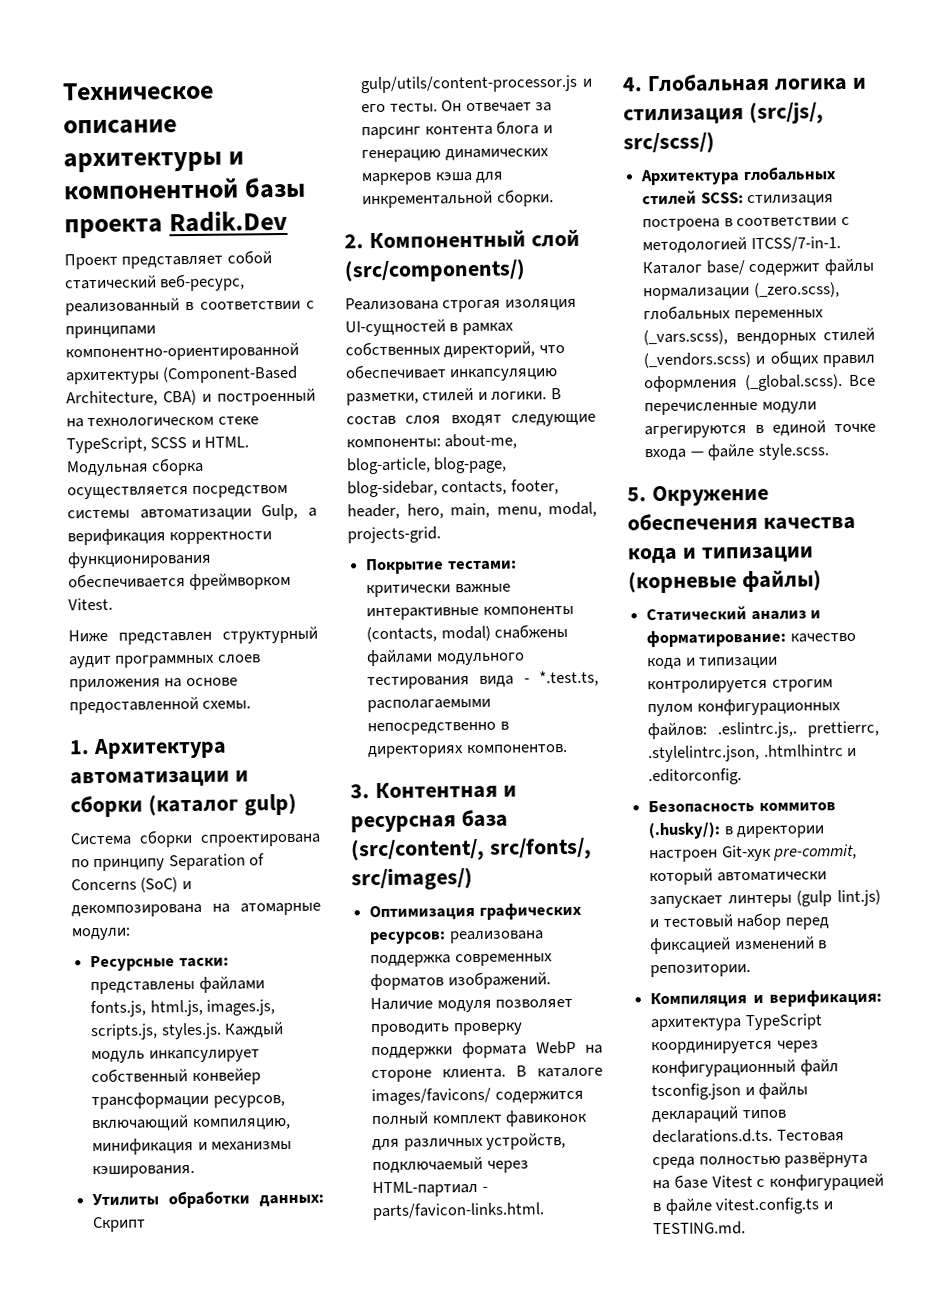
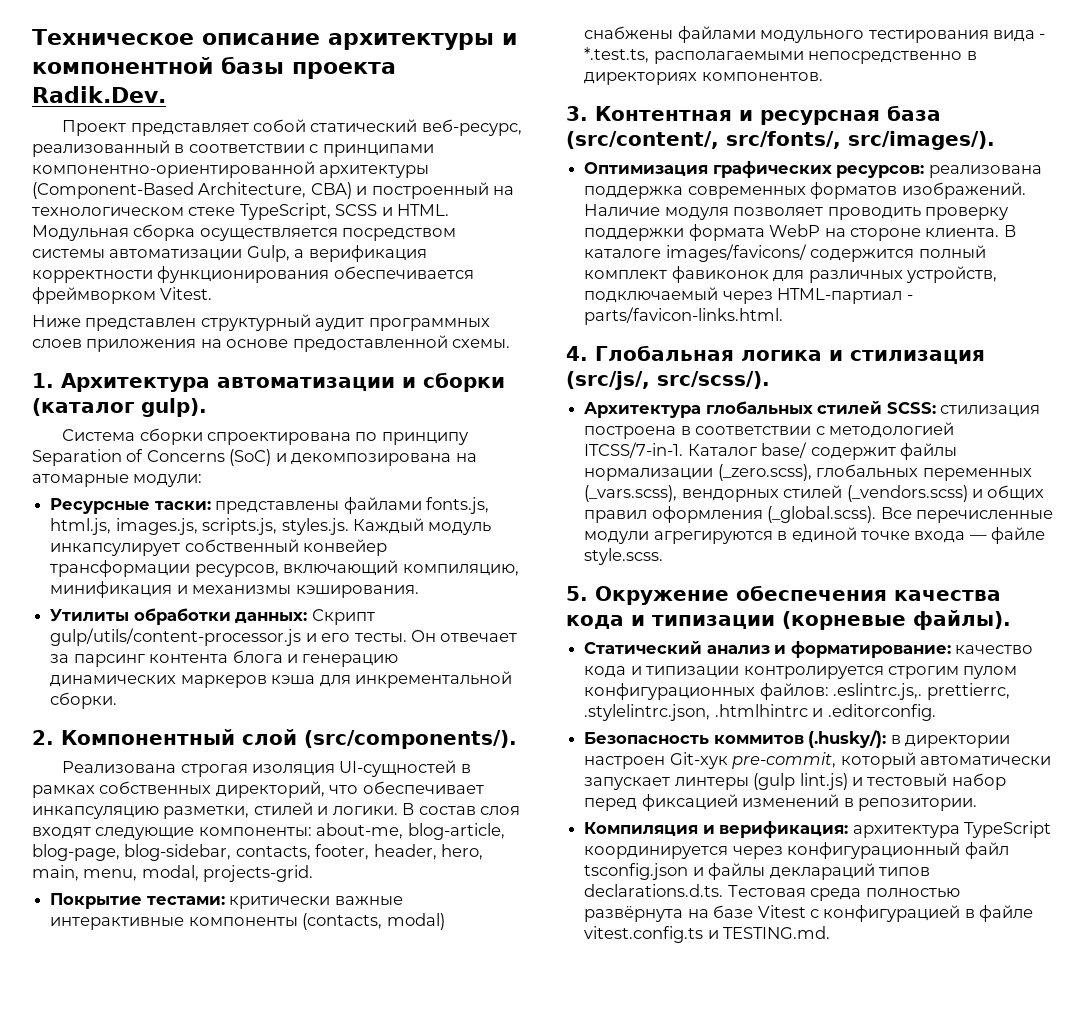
- Техническое описание архитектуры и компонентной базы проекта Radik.Dev
+ Техническое описание архитектуры и компонентной базы проекта Radik.Dev.
- 1. Архитектура автоматизации и сборки (каталог gulp)
+ 1. Архитектура автоматизации и сборки (каталог gulp).
- 2. Компонентный слой (src/components/)
+ 2. Компонентный слой (src/components/).
- 3. Контентная и ресурсная база (src/content/, src/fonts/, src/images/)
+ 3. Контентная и ресурсная база (src/content/, src/fonts/, src/images/).
- 4. Глобальная логика и стилизация (src/js/, src/scss/)
+ 4. Глобальная логика и стилизация (src/js/, src/scss/).
- 5. Окружение обеспечения качества кода и типизации (корневые файлы)
+ 5. Окружение обеспечения качества кода и типизации (корневые файлы).

